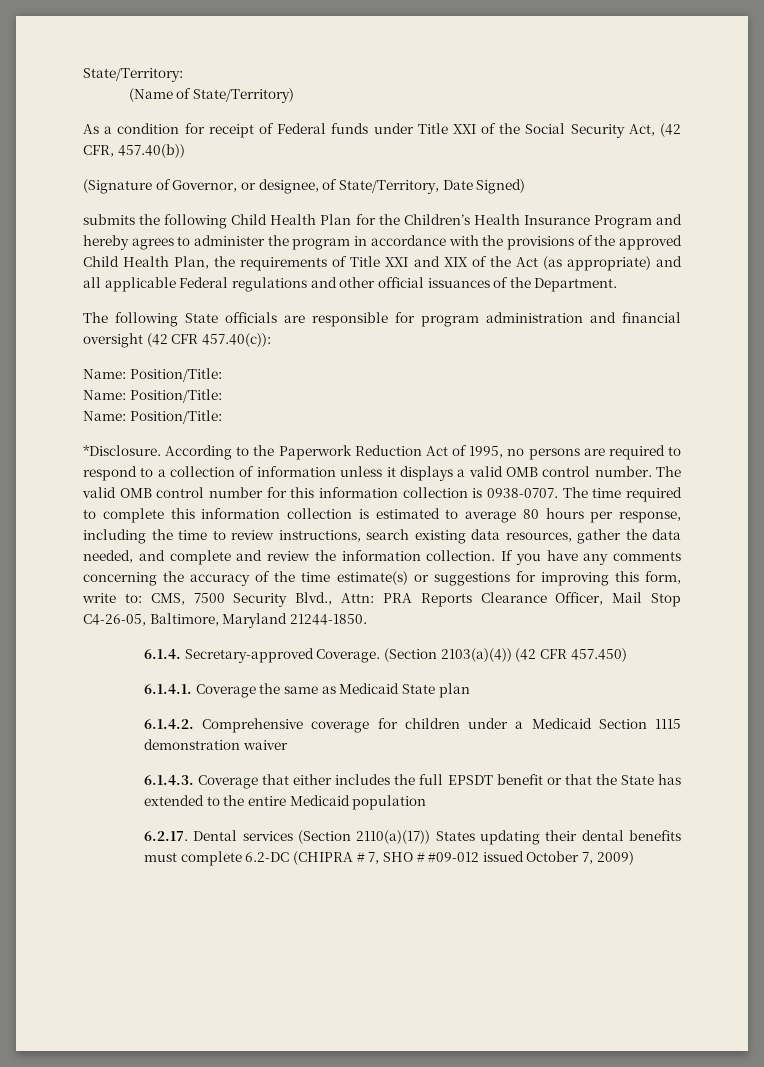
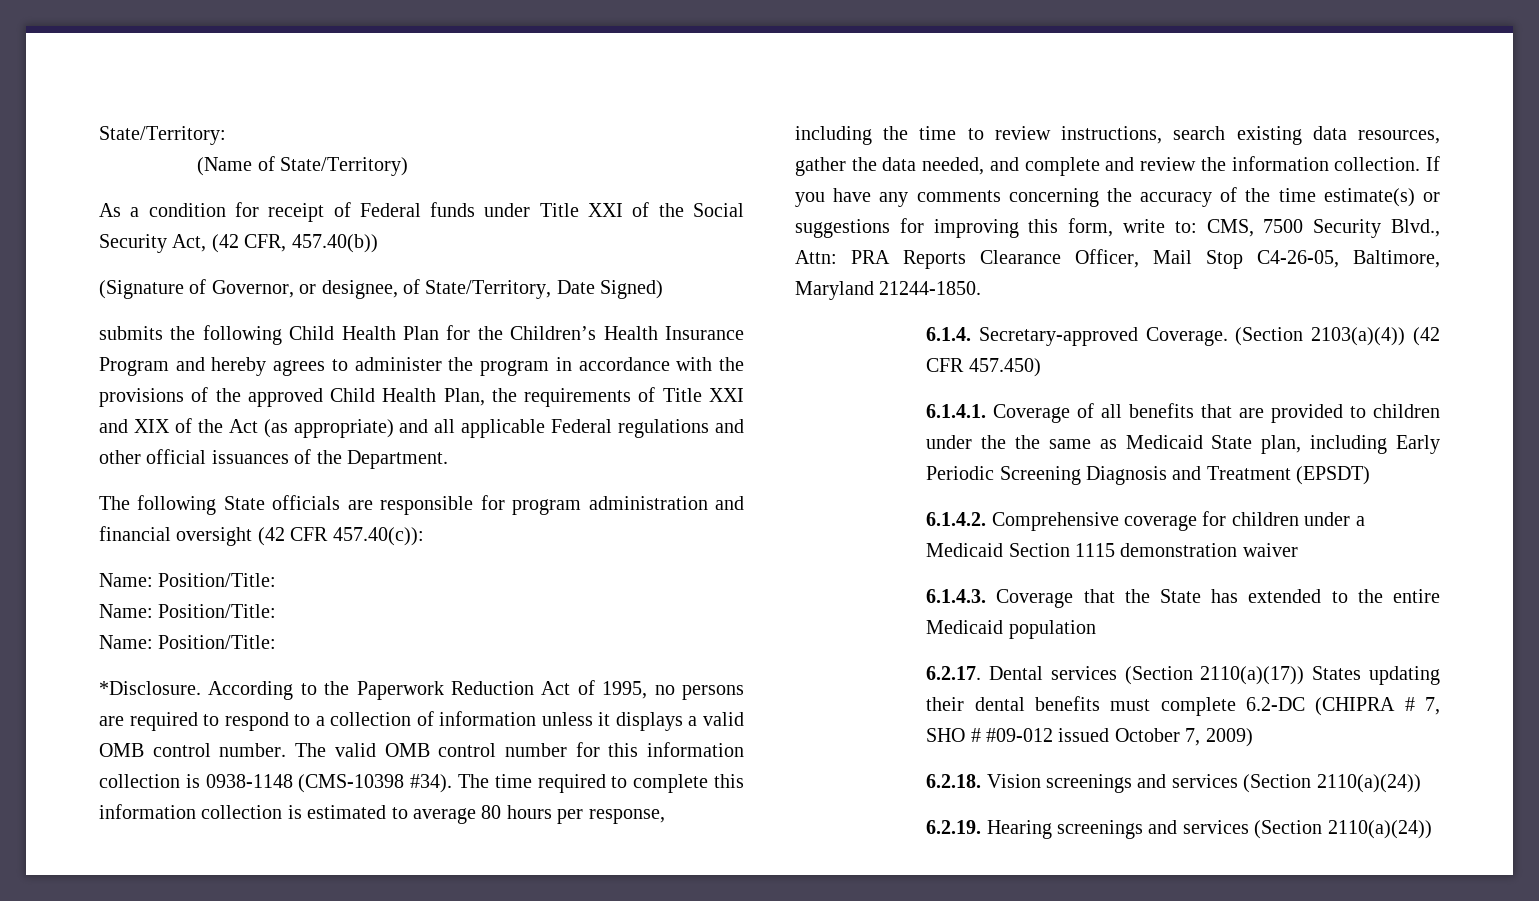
- The valid OMB control number for this information collection is 0938-0707.
+ The valid OMB control number for this information collection is 0938-1148 (CMS-10398 #34).
- 6.1.4.1. Coverage the same as Medicaid State plan
+ 6.1.4.1. Coverage of all benefits that are provided to children under the the same as Medicaid State plan, including Early Periodic Screening Diagnosis and Treatment (EPSDT)
- 6.1.4.3. Coverage that either includes the full EPSDT benefit or that the State has extended to the entire Medicaid population
+ 6.1.4.3. Coverage that the State has extended to the entire Medicaid population
+ 6.2.18. Vision screenings and services (Section 2110(a)(24))
+ 6.2.19. Hearing screenings and services (Section 2110(a)(24))

